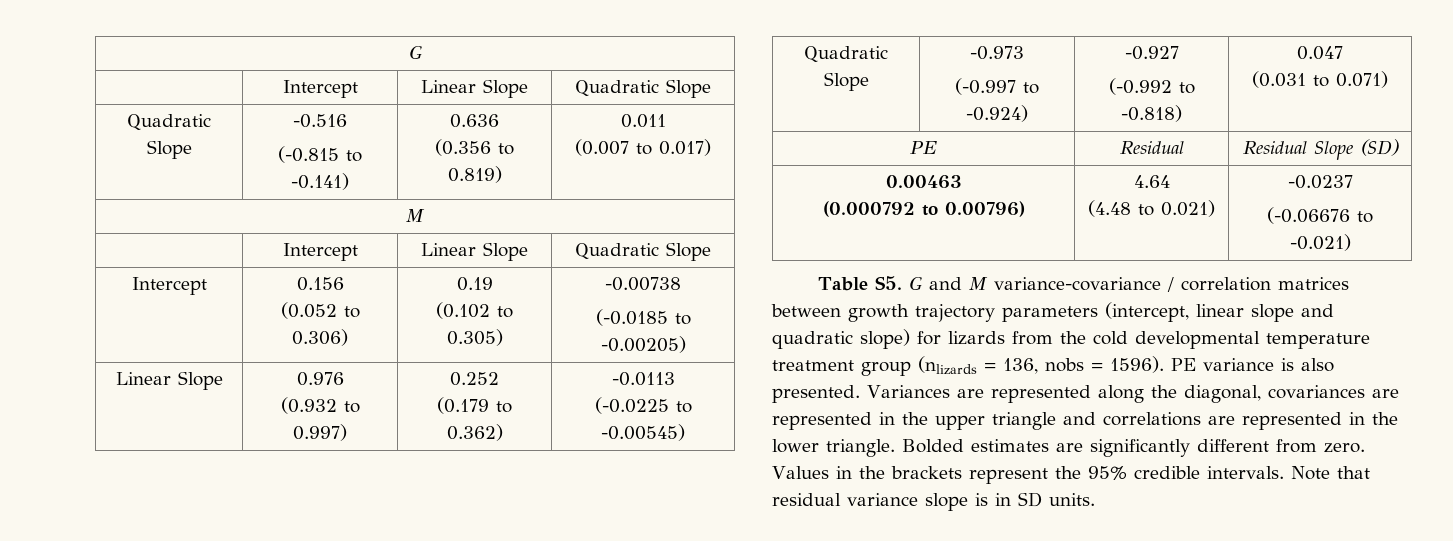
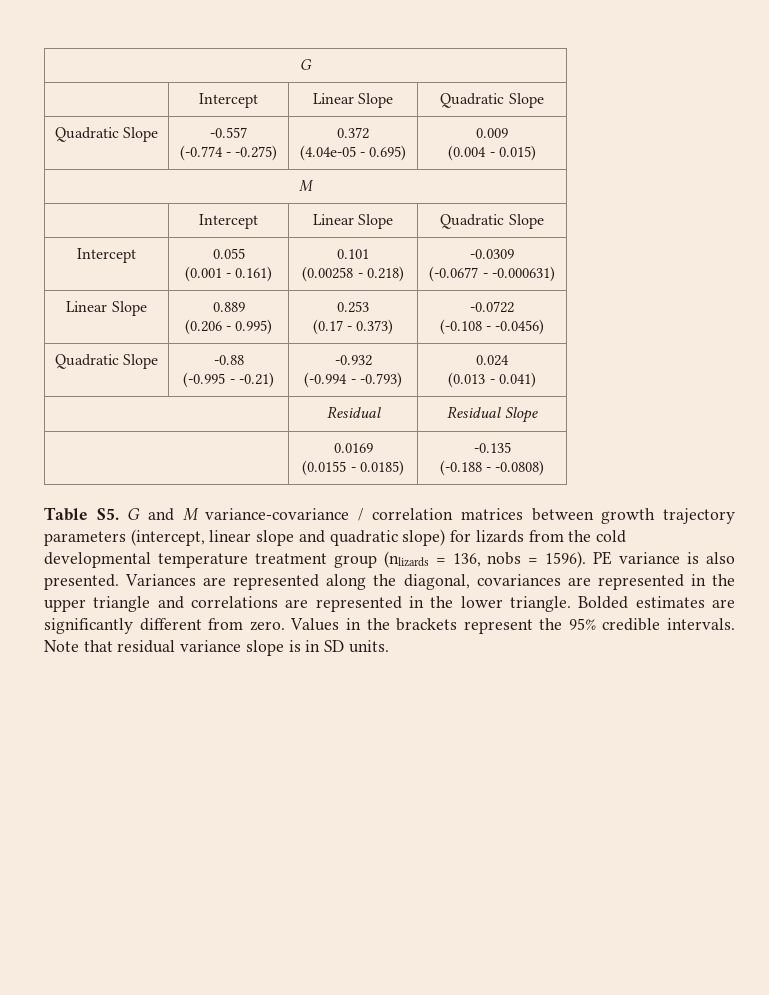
- Quadratic Slope | -0.516
- (-0.815 to -0.141) | 0.636
- (0.356 to 0.819) | 0.011
- (0.007 to 0.017)
+ Quadratic Slope | -0.557
+ (-0.774 - -0.275) | 0.372
+ (4.04e-05 - 0.695) | 0.009
+ (0.004 - 0.015)
- Intercept | 0.156
- (0.052 to 0.306) | 0.19
- (0.102 to 0.305) | -0.00738
- (-0.0185 to -0.00205)
- Linear Slope | 0.976
- (0.932 to 0.997) | 0.252
- (0.179 to 0.362) | -0.0113
- (-0.0225 to -0.00545)
- Quadratic Slope | -0.973
- (-0.997 to -0.924) | -0.927
- (-0.992 to -0.818) | 0.047
- (0.031 to 0.071)
- PE | Residual | Residual Slope (SD)
- 0.00463
- (0.000792 to 0.00796) | 4.64
- (4.48 to 0.021) | -0.0237
- (-0.06676 to -0.021)
+ Intercept | 0.055
+ (0.001 - 0.161) | 0.101
+ (0.00258 - 0.218) | -0.0309
+ (-0.0677 - -0.000631)
+ Linear Slope | 0.889
+ (0.206 - 0.995) | 0.253
+ (0.17 - 0.373) | -0.0722
+ (-0.108 - -0.0456)
+ Quadratic Slope | -0.88
+ (-0.995 - -0.21) | -0.932
+ (-0.994 - -0.793) | 0.024
+ (0.013 - 0.041)
+ | Residual | Residual Slope
+ | 0.0169
+ (0.0155 - 0.0185) | -0.135
+ (-0.188 - -0.0808)

